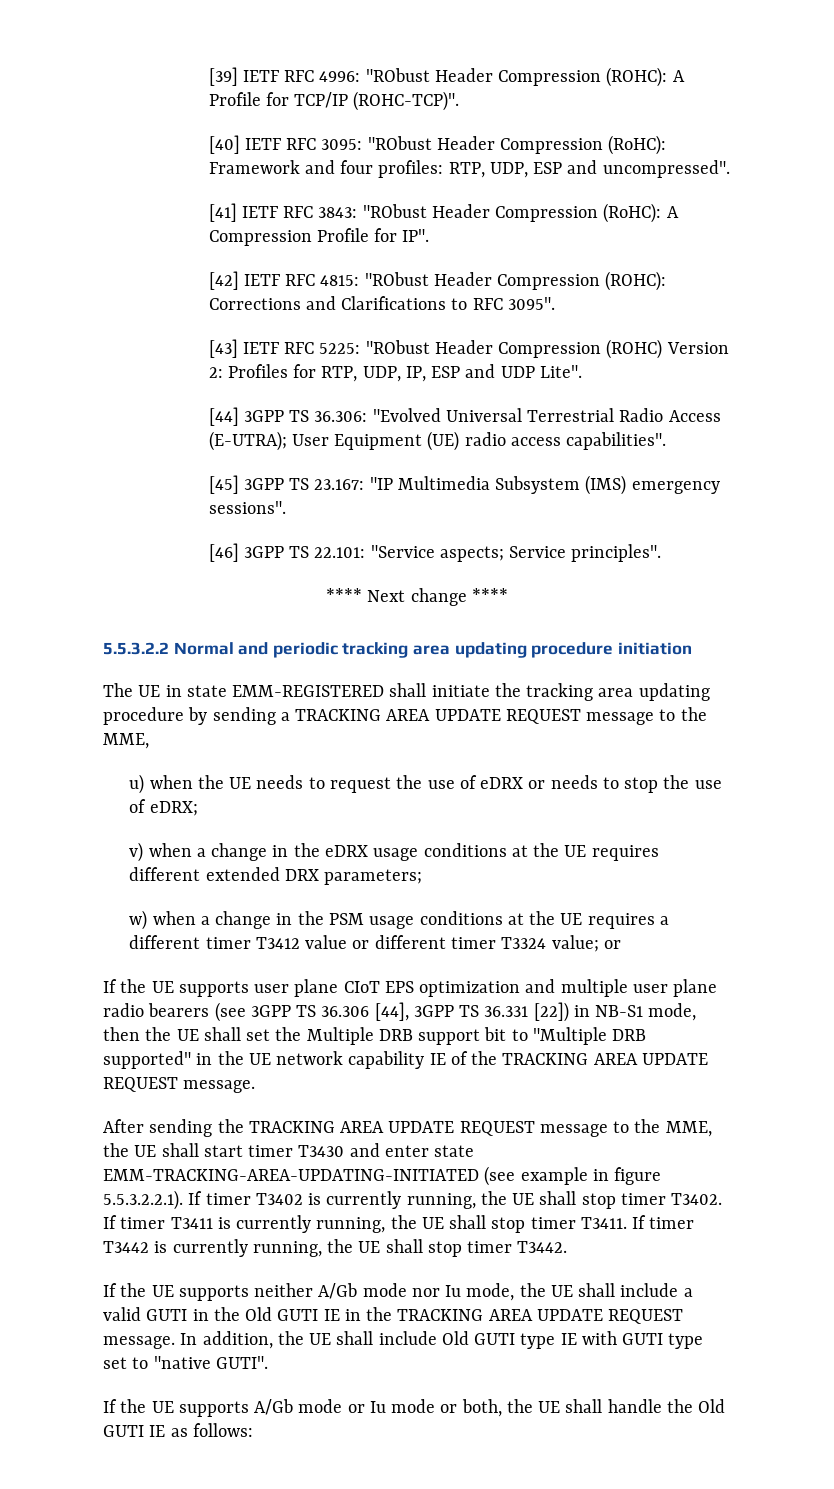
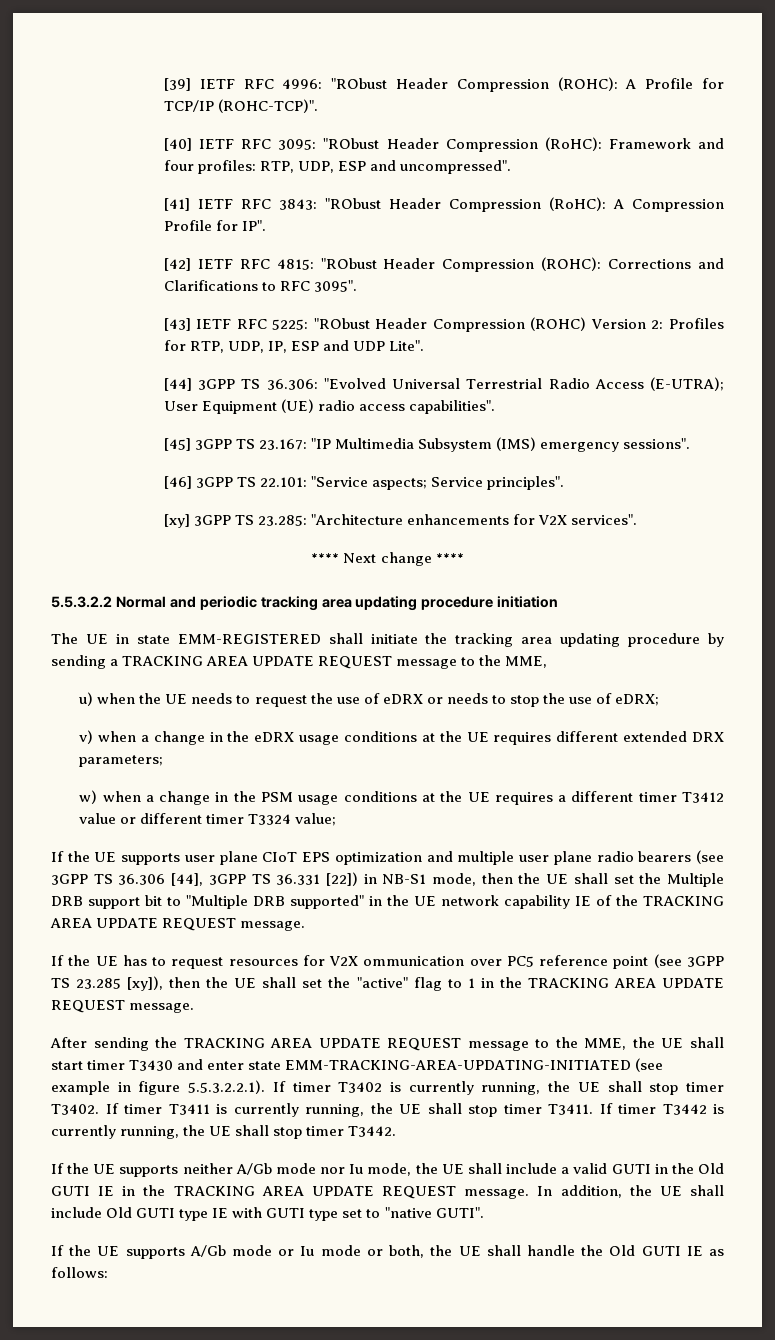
+ [xy] 3GPP TS 23.285: "Architecture enhancements for V2X services".
- w) when a change in the PSM usage conditions at the UE requires a different timer T3412 value or different timer T3324 value; or
+ w) when a change in the PSM usage conditions at the UE requires a different timer T3412 value or different timer T3324 value;
+ If the UE has to request resources for V2X ommunication over PC5 reference point (see 3GPP TS 23.285 [xy]), then the UE shall set the "active" flag to 1 in the TRACKING AREA UPDATE REQUEST message.

